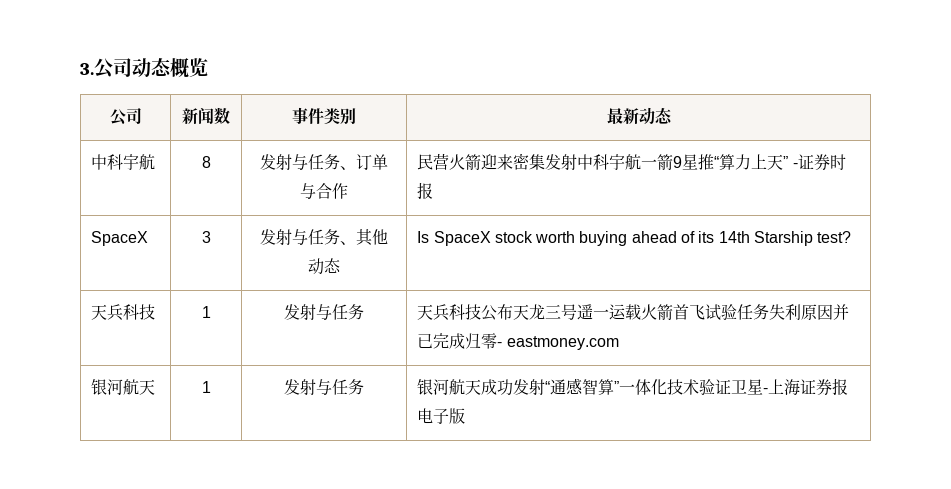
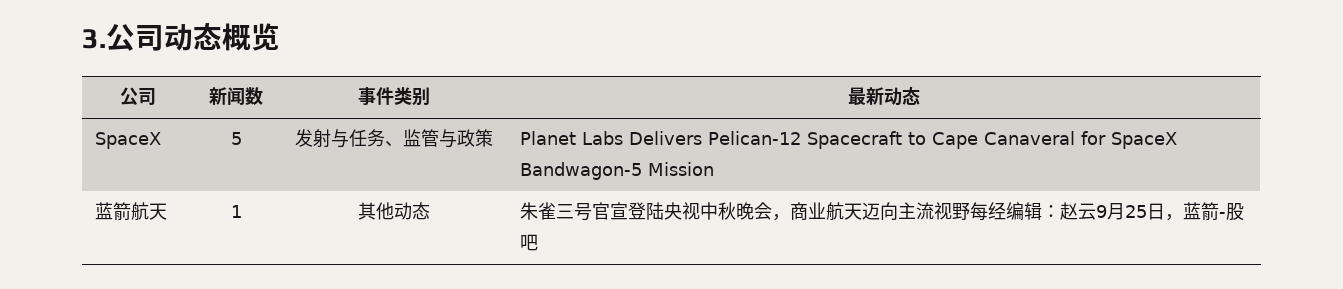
- 中科宇航 | 8 | 发射与任务、订单与合作 | 民营火箭迎来密集发射中科宇航一箭9星推“算力上天” -证券时报
- SpaceX | 3 | 发射与任务、其他动态 | Is SpaceX stock worth buying ahead of its 14th Starship test?
- 天兵科技 | 1 | 发射与任务 | 天兵科技公布天龙三号遥一运载火箭首飞试验任务失利原因并已完成归零- eastmoney.com
- 银河航天 | 1 | 发射与任务 | 银河航天成功发射“通感智算”一体化技术验证卫星-上海证券报电子版
+ SpaceX | 5 | 发射与任务、监管与政策 | Planet Labs Delivers Pelican-12 Spacecraft to Cape Canaveral for SpaceX Bandwagon-5 Mission
+ 蓝箭航天 | 1 | 其他动态 | 朱雀三号官宣登陆央视中秋晚会，商业航天迈向主流视野每经编辑：赵云9月25日，蓝箭-股吧

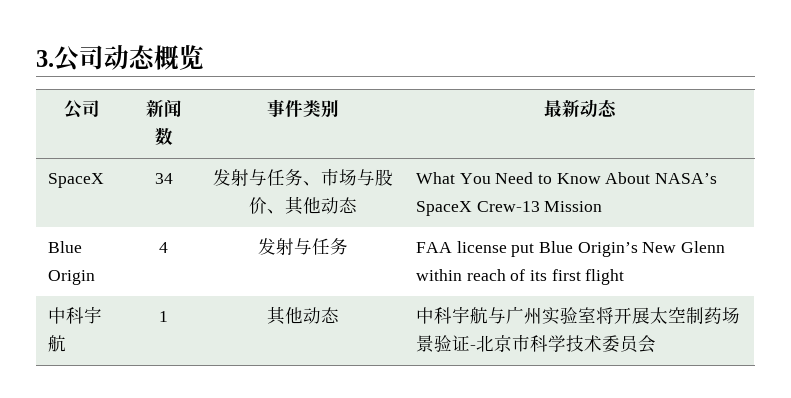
- SpaceX | 5 | 发射与任务、监管与政策 | Planet Labs Delivers Pelican-12 Spacecraft to Cape Canaveral for SpaceX Bandwagon-5 Mission
- 蓝箭航天 | 1 | 其他动态 | 朱雀三号官宣登陆央视中秋晚会，商业航天迈向主流视野每经编辑：赵云9月25日，蓝箭-股吧
+ SpaceX | 34 | 发射与任务、市场与股价、其他动态 | What You Need to Know About NASA’s SpaceX Crew-13 Mission
+ Blue Origin | 4 | 发射与任务 | FAA license put Blue Origin’s New Glenn within reach of its first flight
+ 中科宇航 | 1 | 其他动态 | 中科宇航与广州实验室将开展太空制药场景验证-北京市科学技术委员会

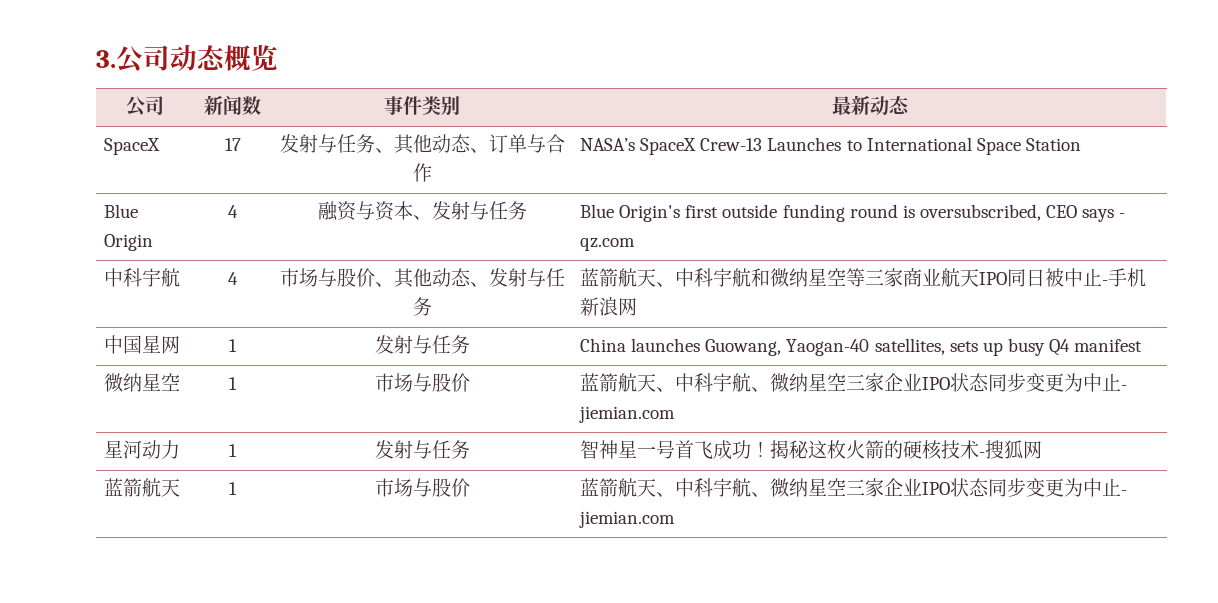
- SpaceX | 34 | 发射与任务、市场与股价、其他动态 | What You Need to Know About NASA’s SpaceX Crew-13 Mission
- Blue Origin | 4 | 发射与任务 | FAA license put Blue Origin’s New Glenn within reach of its first flight
- 中科宇航 | 1 | 其他动态 | 中科宇航与广州实验室将开展太空制药场景验证-北京市科学技术委员会
+ SpaceX | 17 | 发射与任务、其他动态、订单与合作 | NASA’s SpaceX Crew-13 Launches to International Space Station
+ Blue Origin | 4 | 融资与资本、发射与任务 | Blue Origin's first outside funding round is oversubscribed, CEO says - qz.com
+ 中科宇航 | 4 | 市场与股价、其他动态、发射与任务 | 蓝箭航天、中科宇航和微纳星空等三家商业航天IPO同日被中止-手机新浪网
+ 中国星网 | 1 | 发射与任务 | China launches Guowang, Yaogan-40 satellites, sets up busy Q4 manifest
+ 微纳星空 | 1 | 市场与股价 | 蓝箭航天、中科宇航、微纳星空三家企业IPO状态同步变更为中止- jiemian.com
+ 星河动力 | 1 | 发射与任务 | 智神星一号首飞成功！揭秘这枚火箭的硬核技术-搜狐网
+ 蓝箭航天 | 1 | 市场与股价 | 蓝箭航天、中科宇航、微纳星空三家企业IPO状态同步变更为中止- jiemian.com

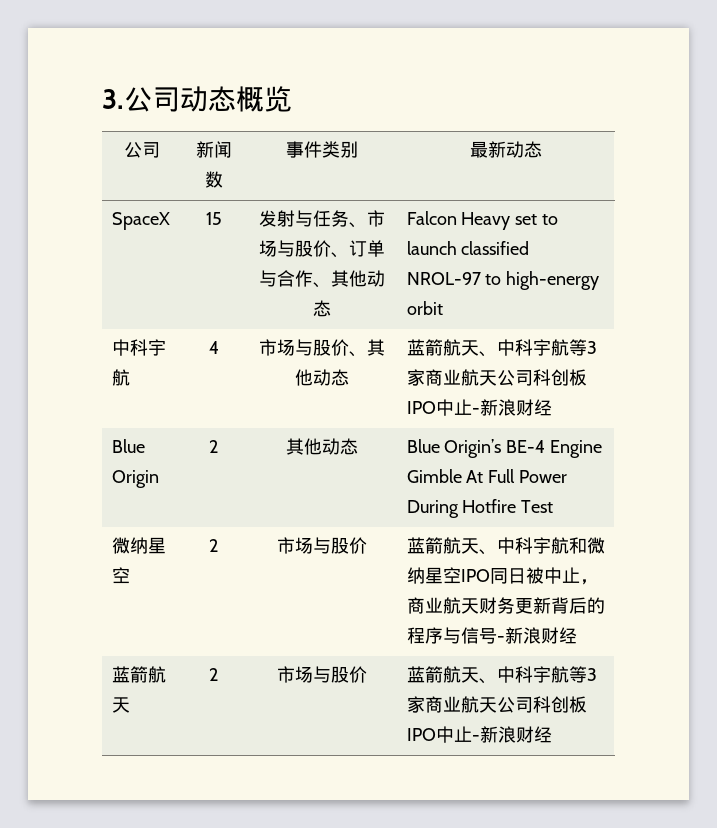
- SpaceX | 17 | 发射与任务、其他动态、订单与合作 | NASA’s SpaceX Crew-13 Launches to International Space Station
- Blue Origin | 4 | 融资与资本、发射与任务 | Blue Origin's first outside funding round is oversubscribed, CEO says - qz.com
+ SpaceX | 15 | 发射与任务、市场与股价、订单与合作、其他动态 | Falcon Heavy set to launch classified NROL-97 to high-energy orbit
- 中科宇航 | 4 | 市场与股价、其他动态、发射与任务 | 蓝箭航天、中科宇航和微纳星空等三家商业航天IPO同日被中止-手机新浪网
- 中国星网 | 1 | 发射与任务 | China launches Guowang, Yaogan-40 satellites, sets up busy Q4 manifest
+ 中科宇航 | 4 | 市场与股价、其他动态 | 蓝箭航天、中科宇航等3家商业航天公司科创板IPO中止-新浪财经
+ Blue Origin | 2 | 其他动态 | Blue Origin’s BE-4 Engine Gimble At Full Power During Hotfire Test
- 微纳星空 | 1 | 市场与股价 | 蓝箭航天、中科宇航、微纳星空三家企业IPO状态同步变更为中止- jiemian.com
- 星河动力 | 1 | 发射与任务 | 智神星一号首飞成功！揭秘这枚火箭的硬核技术-搜狐网
+ 微纳星空 | 2 | 市场与股价 | 蓝箭航天、中科宇航和微纳星空IPO同日被中止，商业航天财务更新背后的程序与信号-新浪财经
- 蓝箭航天 | 1 | 市场与股价 | 蓝箭航天、中科宇航、微纳星空三家企业IPO状态同步变更为中止- jiemian.com
+ 蓝箭航天 | 2 | 市场与股价 | 蓝箭航天、中科宇航等3家商业航天公司科创板IPO中止-新浪财经

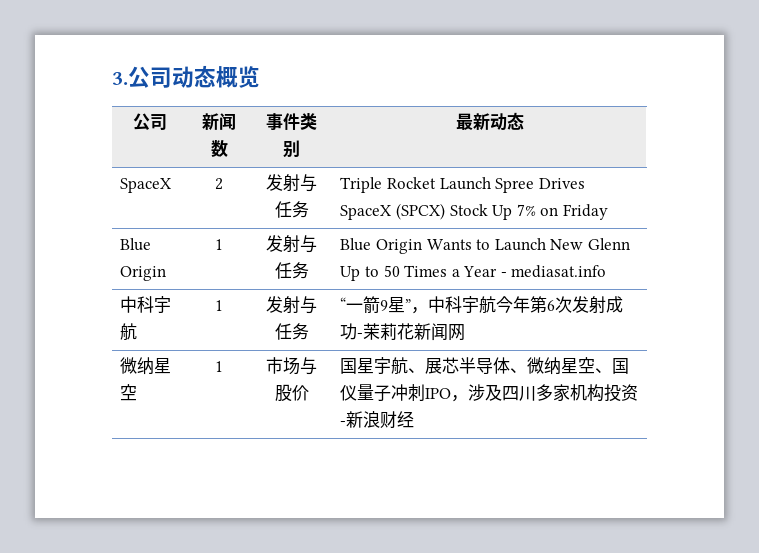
- SpaceX | 15 | 发射与任务、市场与股价、订单与合作、其他动态 | Falcon Heavy set to launch classified NROL-97 to high-energy orbit
- 中科宇航 | 4 | 市场与股价、其他动态 | 蓝箭航天、中科宇航等3家商业航天公司科创板IPO中止-新浪财经
- Blue Origin | 2 | 其他动态 | Blue Origin’s BE-4 Engine Gimble At Full Power During Hotfire Test
+ SpaceX | 2 | 发射与任务 | Triple Rocket Launch Spree Drives SpaceX (SPCX) Stock Up 7% on Friday
+ Blue Origin | 1 | 发射与任务 | Blue Origin Wants to Launch New Glenn Up to 50 Times a Year - mediasat.info
+ 中科宇航 | 1 | 发射与任务 | “一箭9星”，中科宇航今年第6次发射成功-茉莉花新闻网
- 微纳星空 | 2 | 市场与股价 | 蓝箭航天、中科宇航和微纳星空IPO同日被中止，商业航天财务更新背后的程序与信号-新浪财经
- 蓝箭航天 | 2 | 市场与股价 | 蓝箭航天、中科宇航等3家商业航天公司科创板IPO中止-新浪财经
+ 微纳星空 | 1 | 市场与股价 | 国星宇航、展芯半导体、微纳星空、国仪量子冲刺IPO，涉及四川多家机构投资-新浪财经

